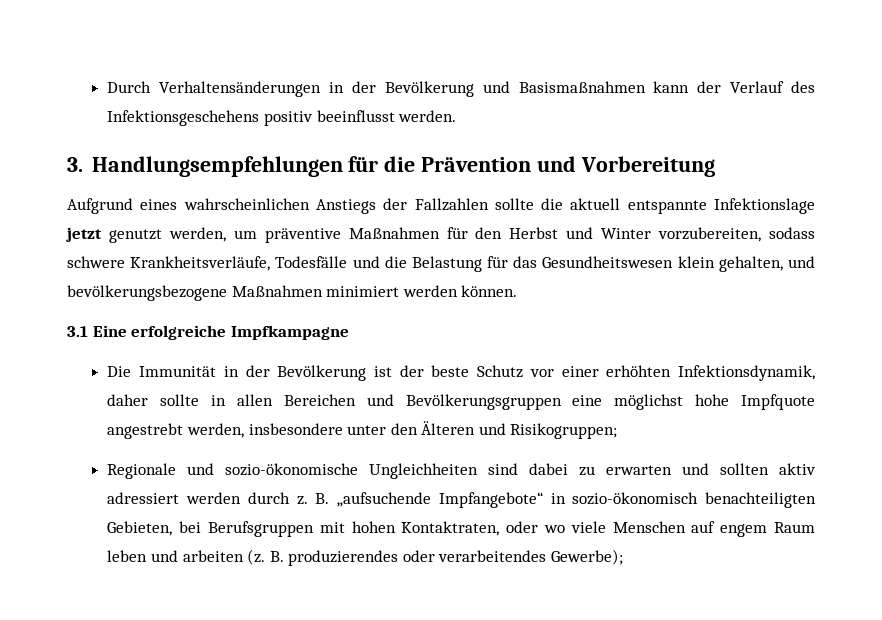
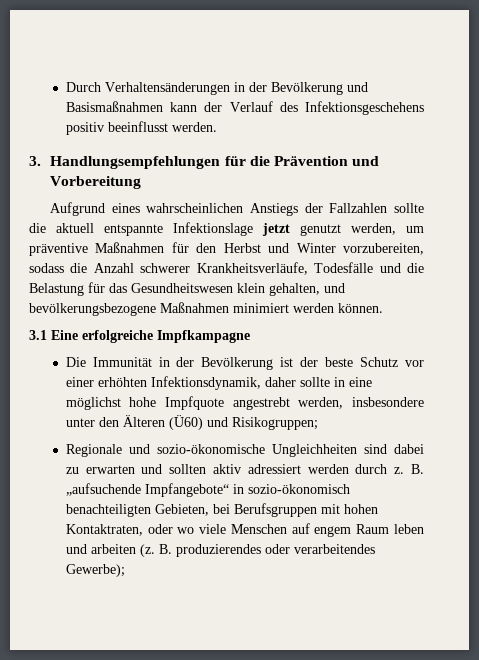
- Aufgrund eines wahrscheinlichen Anstiegs der Fallzahlen sollte die aktuell entspannte Infektionslage jetzt genutzt werden, um präventive Maßnahmen für den Herbst und Winter vorzubereiten, sodass schwere Krankheitsverläufe, Todesfälle und die Belastung für das Gesundheitswesen klein gehalten, und bevölkerungsbezogene Maßnahmen minimiert werden können.
+ Aufgrund eines wahrscheinlichen Anstiegs der Fallzahlen sollte die aktuell entspannte Infektionslage jetzt genutzt werden, um präventive Maßnahmen für den Herbst und Winter vorzubereiten, sodass die Anzahl schwerer Krankheitsverläufe, Todesfälle und die Belastung für das Gesundheitswesen klein gehalten, und bevölkerungsbezogene Maßnahmen minimiert werden können.
- Die Immunität in der Bevölkerung ist der beste Schutz vor einer erhöhten Infektionsdynamik, daher sollte in allen Bereichen und Bevölkerungsgruppen eine möglichst hohe Impfquote angestrebt werden, insbesondere unter den Älteren und Risikogruppen;
+ Die Immunität in der Bevölkerung ist der beste Schutz vor einer erhöhten Infektionsdynamik, daher sollte in eine möglichst hohe Impfquote angestrebt werden, insbesondere unter den Älteren (Ü60) und Risikogruppen;

